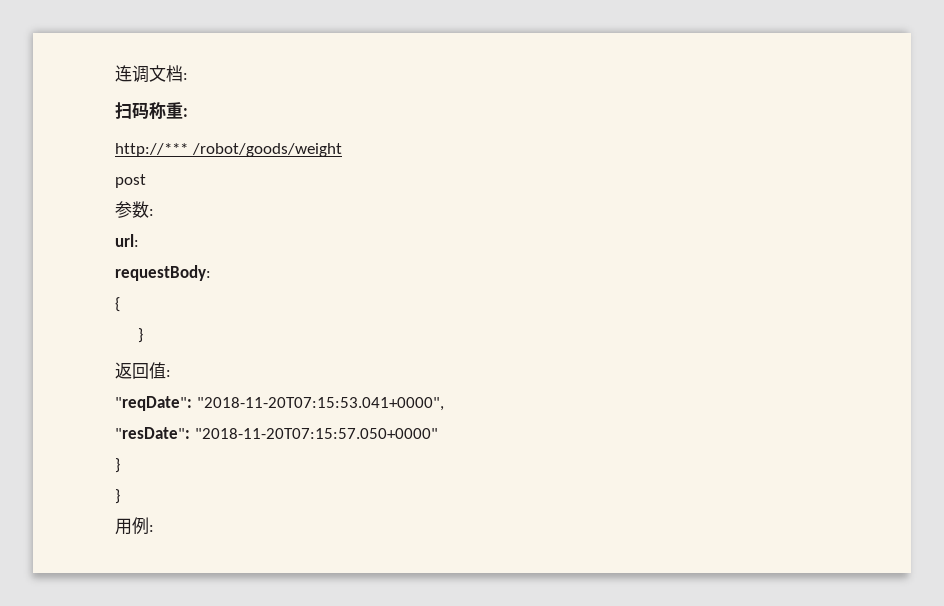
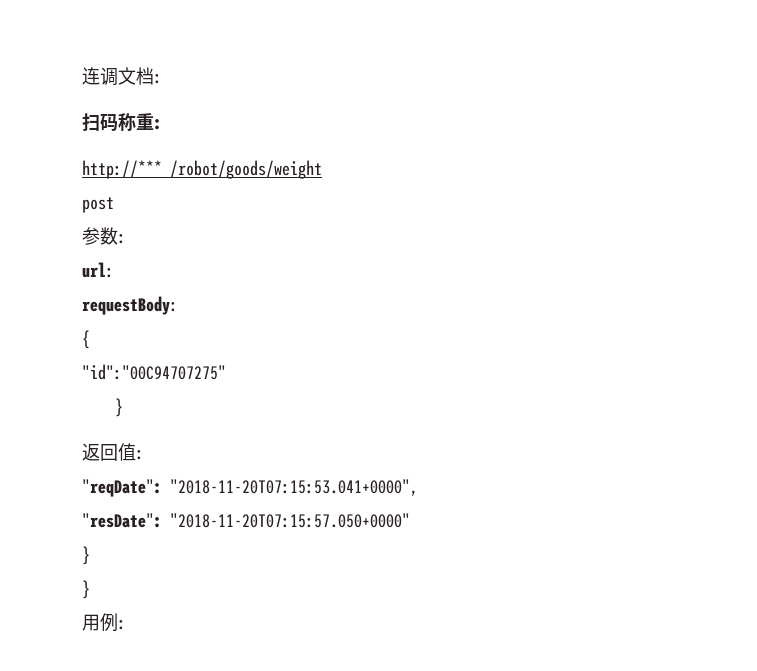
+ "id":"00C94707275"

